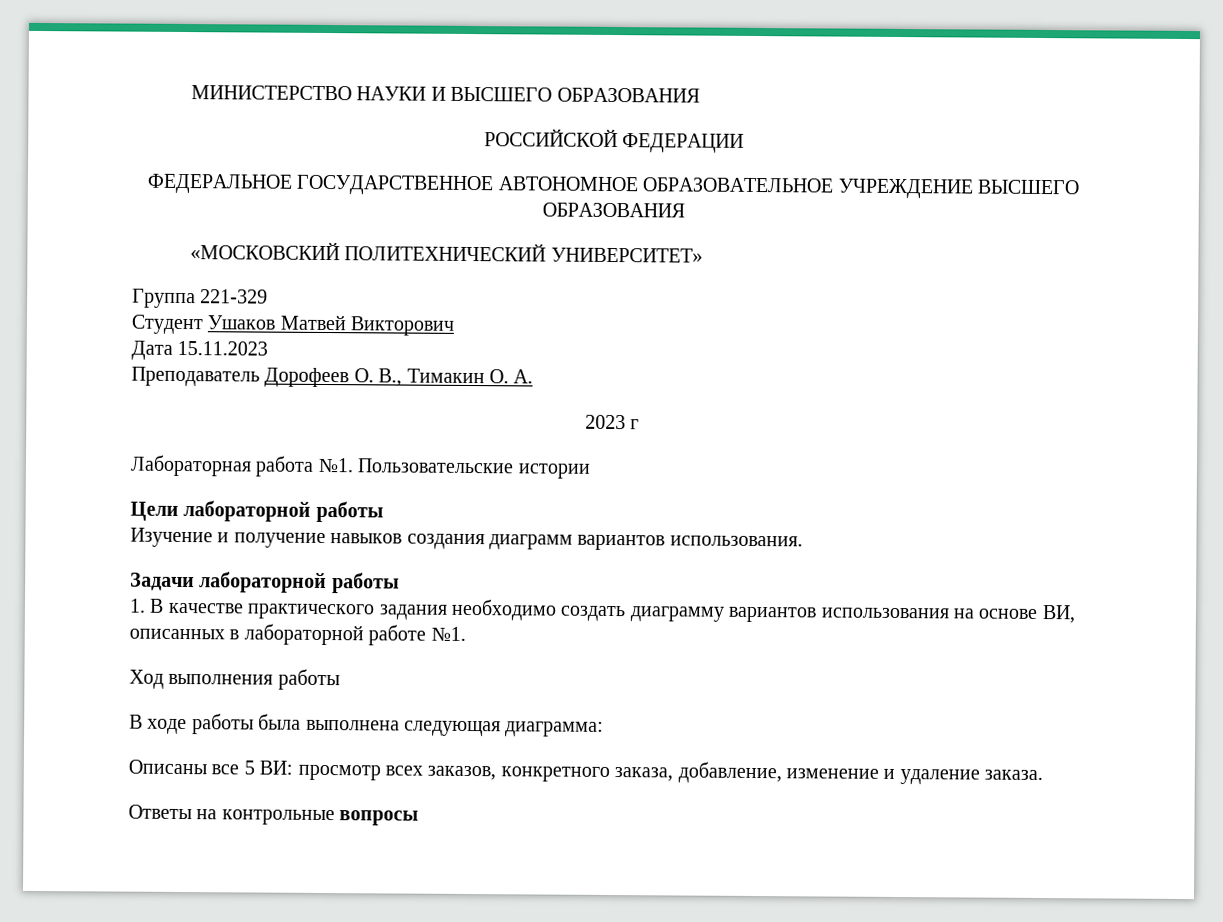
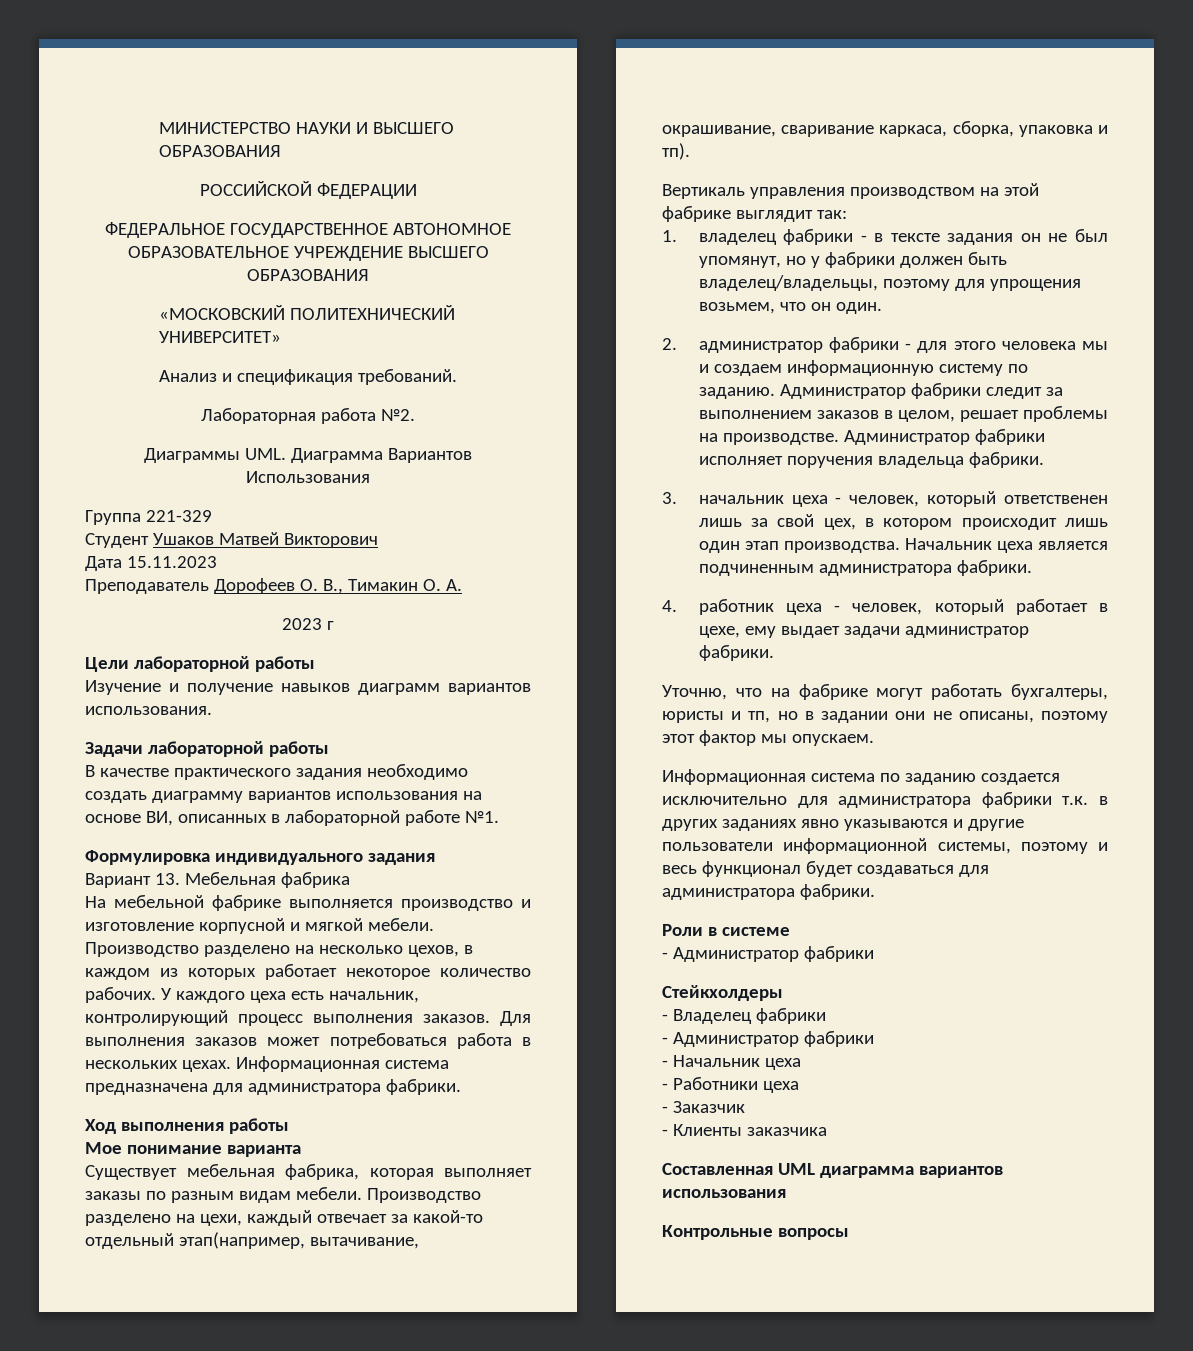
+ Анализ и спецификация требований.
+ Лабораторная работа №2.
+ Диаграммы UML. Диаграмма Вариантов Использования
- Лабораторная работа №1. Пользовательские истории
- Изучение и получение навыков создания диаграмм вариантов использования.
+ Изучение и получение навыков диаграмм вариантов использования.
- 1. В качестве практического задания необходимо создать диаграмму вариантов использования на основе ВИ, описанных в лабораторной работе №1.
+ В качестве практического задания необходимо создать диаграмму вариантов использования на основе ВИ, описанных в лабораторной работе №1.
+ Формулировка индивидуального задания
+ Вариант 13. Мебельная фабрика
+ На мебельной фабрике выполняется производство и изготовление корпусной и мягкой мебели. Производство разделено на несколько цехов, в каждом из которых работает некоторое количество рабочих. У каждого цеха есть начальник, контролирующий процесс выполнения заказов. Для выполнения заказов может потребоваться работа в нескольких цехах. Информационная система предназначена для администратора фабрики.
  Ход выполнения работы
- В ходе работы была выполнена следующая диаграмма:
- Описаны все 5 ВИ: просмотр всех заказов, конкретного заказа, добавление, изменение и удаление заказа.
- Ответы на контрольные вопросы
+ Мое понимание варианта
+ Существует мебельная фабрика, которая выполняет заказы по разным видам мебели. Производство разделено на цехи, каждый отвечает за какой-то отдельный этап(например, вытачивание, окрашивание, сваривание каркаса, сборка, упаковка и тп).
+ Вертикаль управления производством на этой фабрике выглядит так:
+ 1. владелец фабрики - в тексте задания он не был упомянут, но у фабрики должен быть владелец/владельцы, поэтому для упрощения возьмем, что он один.
+ 2. администратор фабрики - для этого человека мы и создаем информационную систему по заданию. Администратор фабрики следит за выполнением заказов в целом, решает проблемы на производстве. Администратор фабрики исполняет поручения владельца фабрики.
+ 3. начальник цеха - человек, который ответственен лишь за свой цех, в котором происходит лишь один этап производства. Начальник цеха является подчиненным администратора фабрики.
+ 4. работник цеха - человек, который работает в цехе, ему выдает задачи администратор фабрики.
+ Уточню, что на фабрике могут работать бухгалтеры, юристы и тп, но в задании они не описаны, поэтому этот фактор мы опускаем.
+ Информационная система по заданию создается исключительно для администратора фабрики т.к. в других заданиях явно указываются и другие пользователи информационной системы, поэтому и весь функционал будет создаваться для администратора фабрики.
+ Роли в системе
+ - Администратор фабрики
+ Стейкхолдеры
+ - Владелец фабрики
+ - Администратор фабрики
+ - Начальник цеха
+ - Работники цеха
+ - Заказчик
+ - Клиенты заказчика
+ Составленная UML диаграмма вариантов использования
+ Контрольные вопросы

